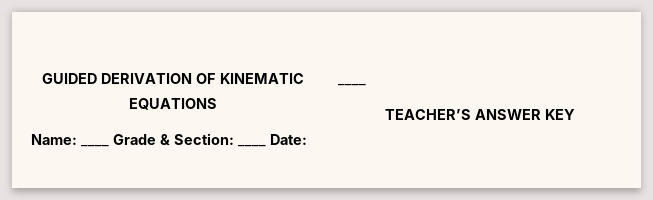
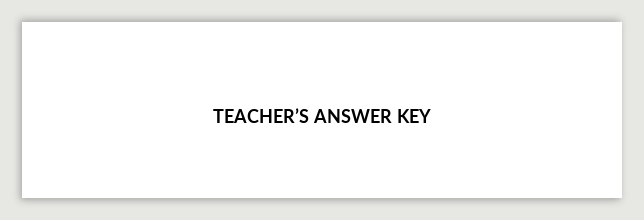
- GUIDED DERIVATION OF KINEMATIC EQUATIONS
- Name: ____ Grade & Section: ____ Date: ____

